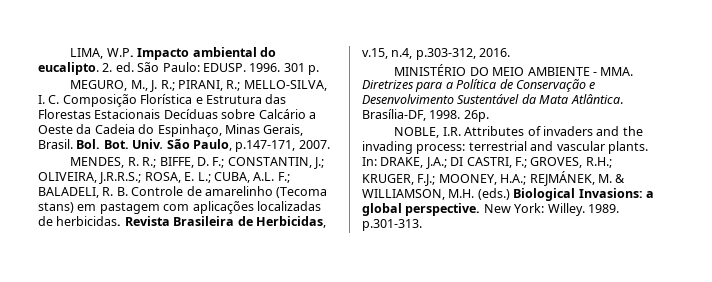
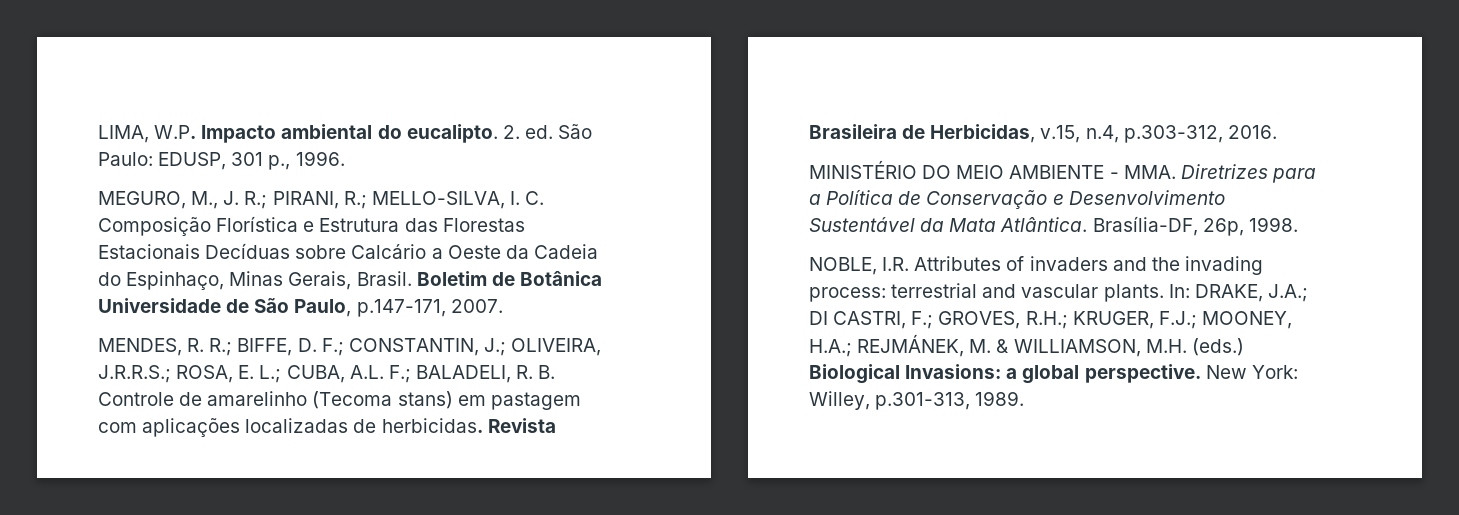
- 2. ed. São Paulo: EDUSP. 1996. 301 p.
+ 2. ed. São Paulo: EDUSP, 301 p., 1996.
- Bol. Bot. Univ. São Paulo, p.147-171, 2007.
+ Boletim de Botânica Universidade de São Paulo, p.147-171, 2007.
- Brasília-DF, 1998. 26p.
+ Brasília-DF, 26p, 1998.
- New York: Willey. 1989. p.301-313.
+ New York: Willey, p.301-313, 1989.

